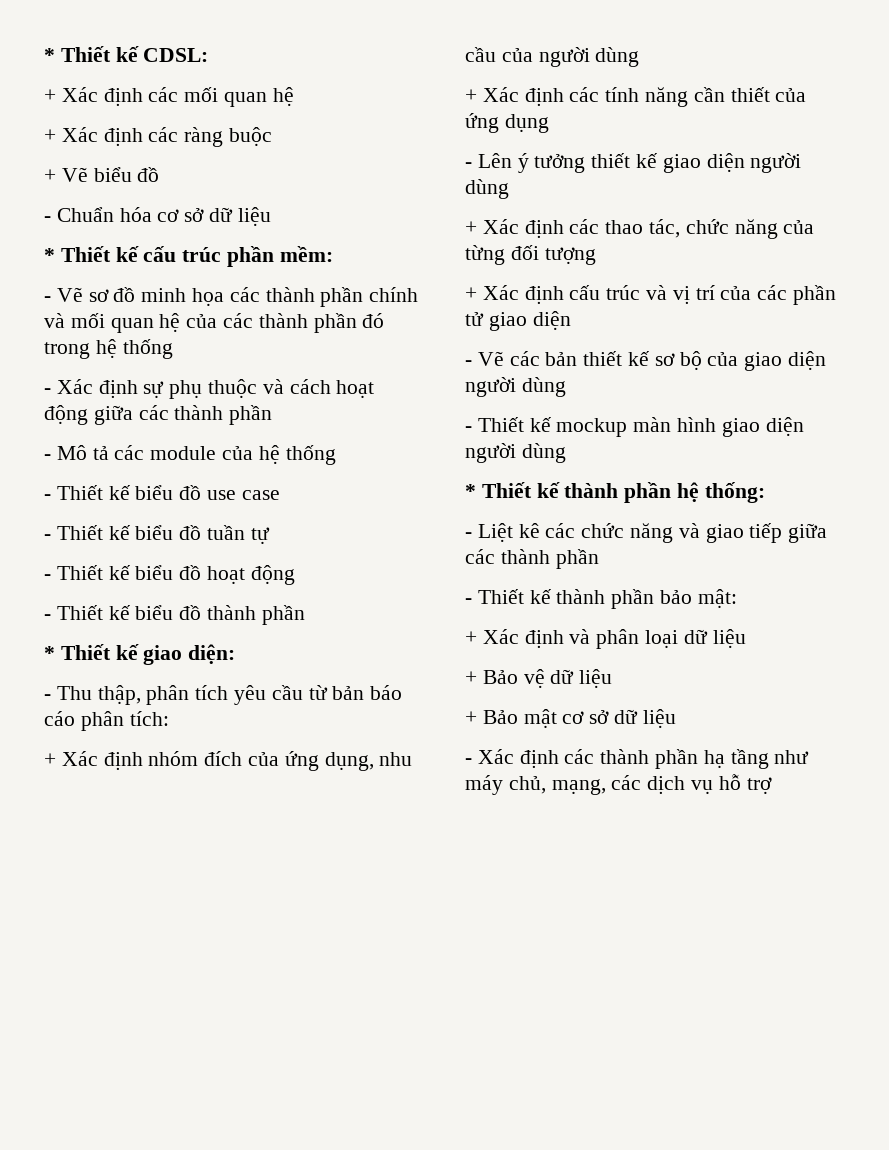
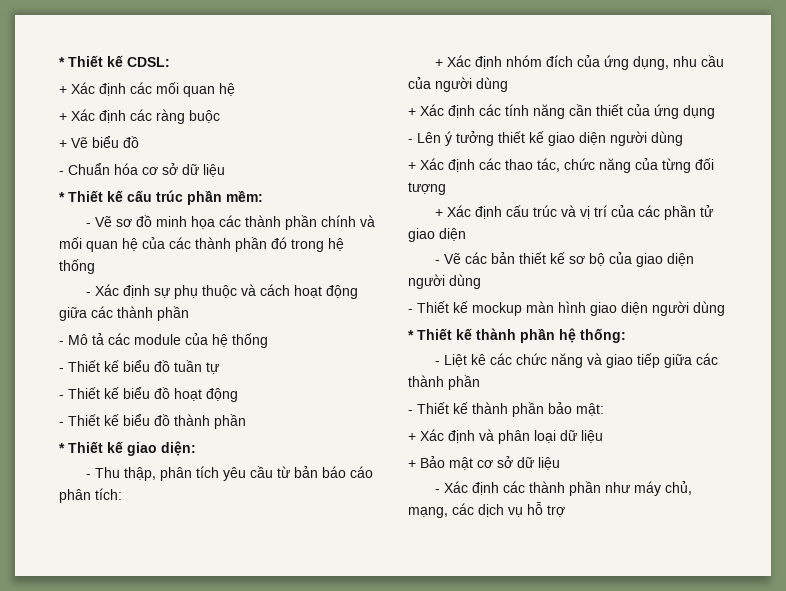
- - Thiết kế biểu đồ use case
- + Bảo vệ dữ liệu
- - Xác định các thành phần hạ tầng như máy chủ, mạng, các dịch vụ hỗ trợ
+ - Xác định các thành phần như máy chủ, mạng, các dịch vụ hỗ trợ

